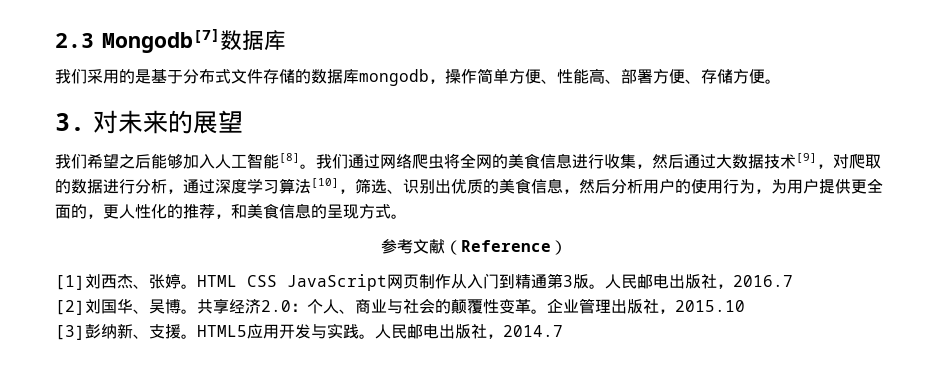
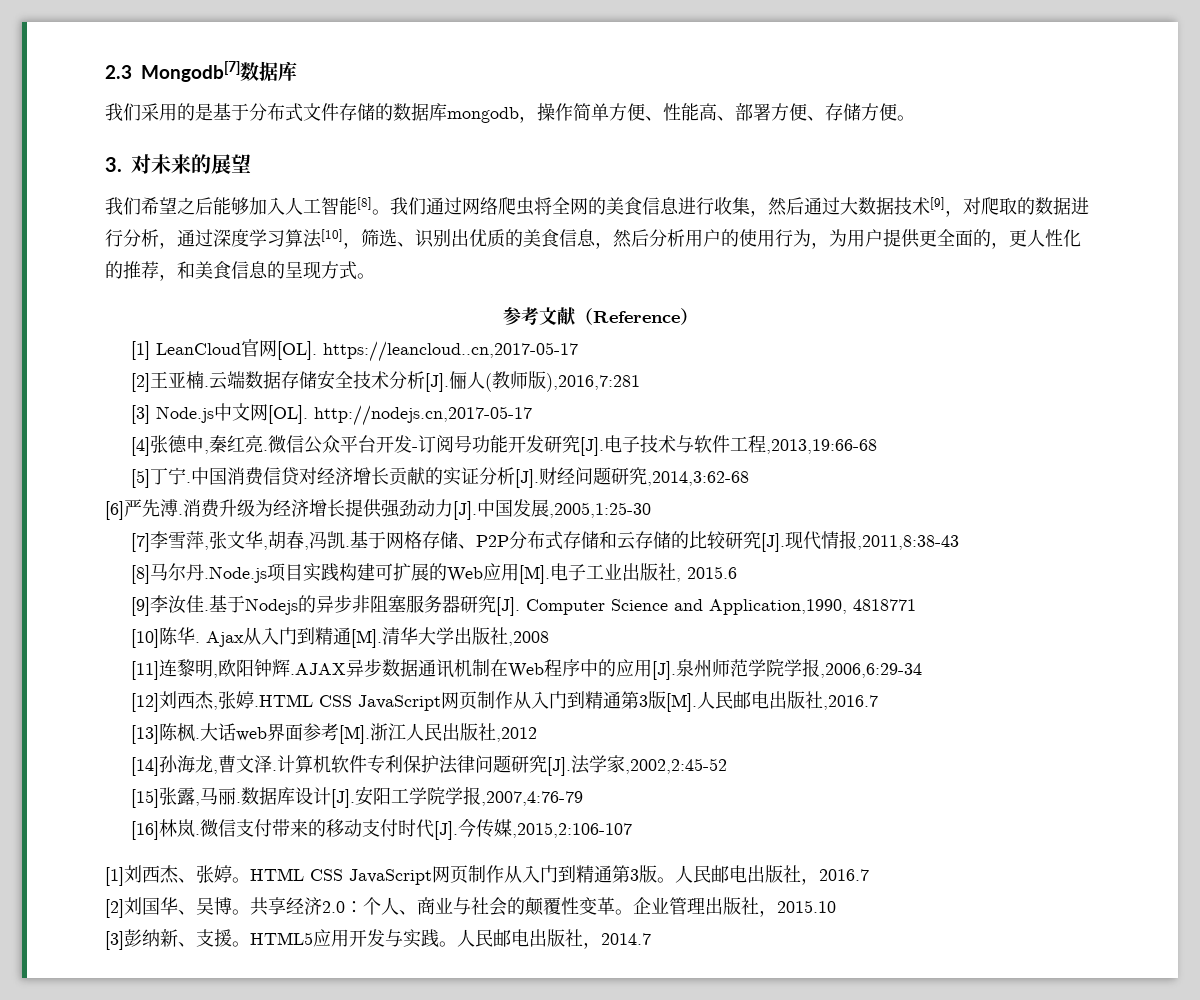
+ [1] LeanCloud官网[OL]. https://leancloud..cn,2017-05-17
+ [2]王亚楠.云端数据存储安全技术分析[J].俪人(教师版),2016,7:281
+ [3] Node.js中文网[OL]. http://nodejs.cn,2017-05-17
+ [4]张德申,秦红亮.微信公众平台开发-订阅号功能开发研究[J].电子技术与软件工程,2013,19:66-68
+ [5]丁宁.中国消费信贷对经济增长贡献的实证分析[J].财经问题研究,2014,3:62-68
+ [6]严先溥.消费升级为经济增长提供强劲动力[J].中国发展,2005,1:25-30
+ [7]李雪萍,张文华,胡春,冯凯.基于网格存储、P2P分布式存储和云存储的比较研究[J].现代情报,2011,8:38-43
+ [8]马尔丹.Node.js项目实践构建可扩展的Web应用[M].电子工业出版社, 2015.6
+ [9]李汝佳.基于Nodejs的异步非阻塞服务器研究[J]. Computer Science and Application,1990, 4818771
+ [10]陈华. Ajax从入门到精通[M].清华大学出版社,2008
+ [11]连黎明,欧阳钟辉.AJAX异步数据通讯机制在Web程序中的应用[J].泉州师范学院学报,2006,6:29-34
+ [12]刘西杰,张婷.HTML CSS JavaScript网页制作从入门到精通第3版[M].人民邮电出版社,2016.7
+ [13]陈枫.大话web界面参考[M].浙江人民出版社,2012
+ [14]孙海龙,曹文泽.计算机软件专利保护法律问题研究[J].法学家,2002,2:45-52
+ [15]张露,马丽.数据库设计[J].安阳工学院学报,2007,4:76-79
+ [16]林岚.微信支付带来的移动支付时代[J].今传媒,2015,2:106-107

